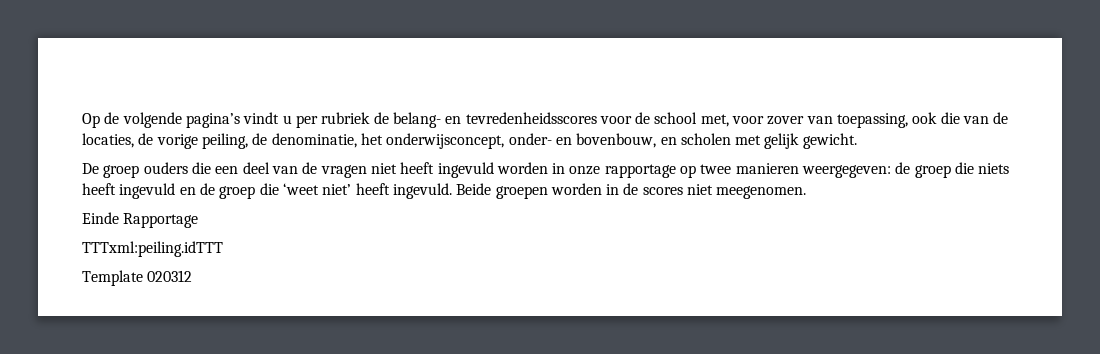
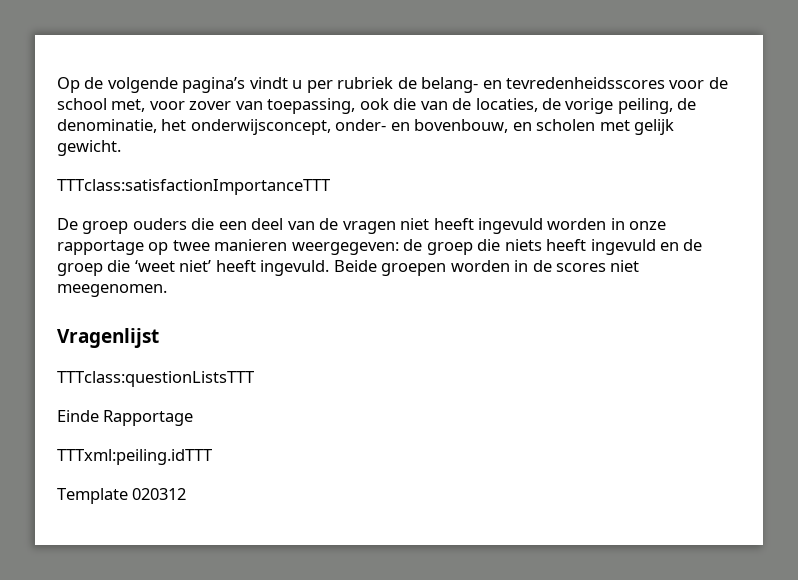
+ TTTclass:satisfactionImportanceTTT
+ Vragenlijst
+ TTTclass:questionListsTTT

